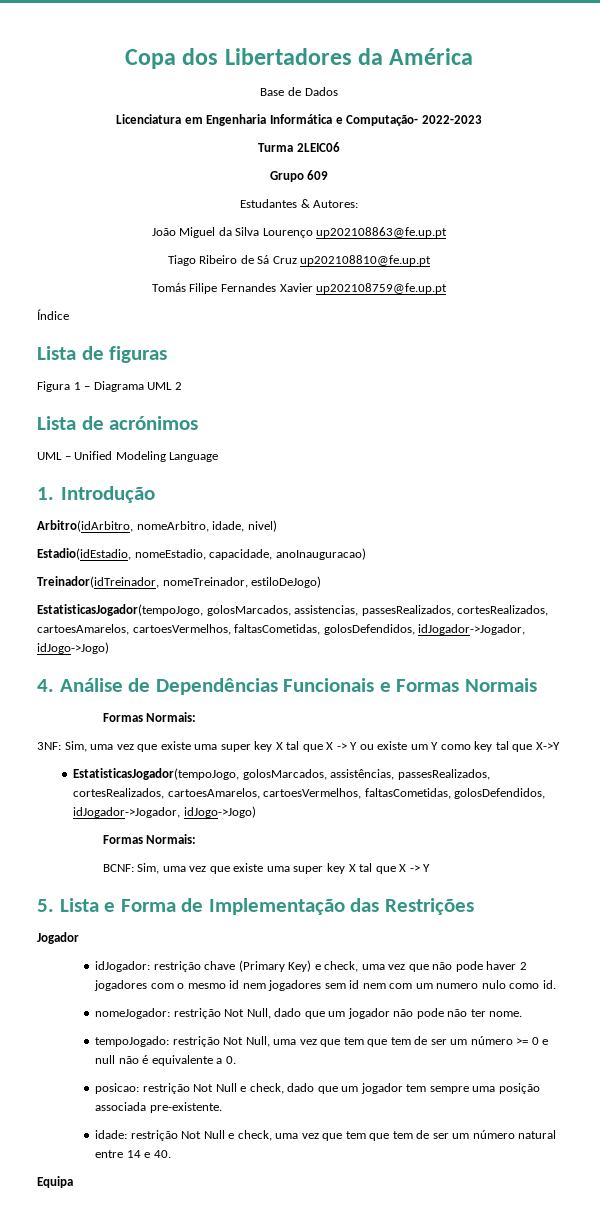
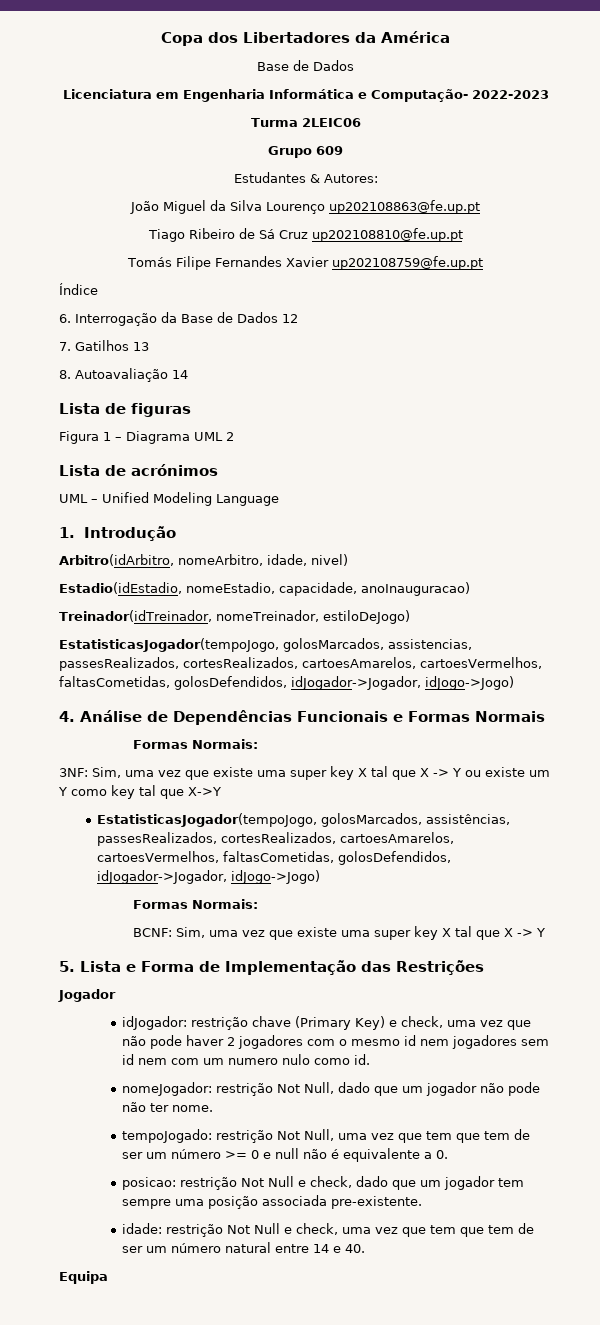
+ 6. Interrogação da Base de Dados 12
+ 7. Gatilhos 13
+ 8. Autoavaliação 14

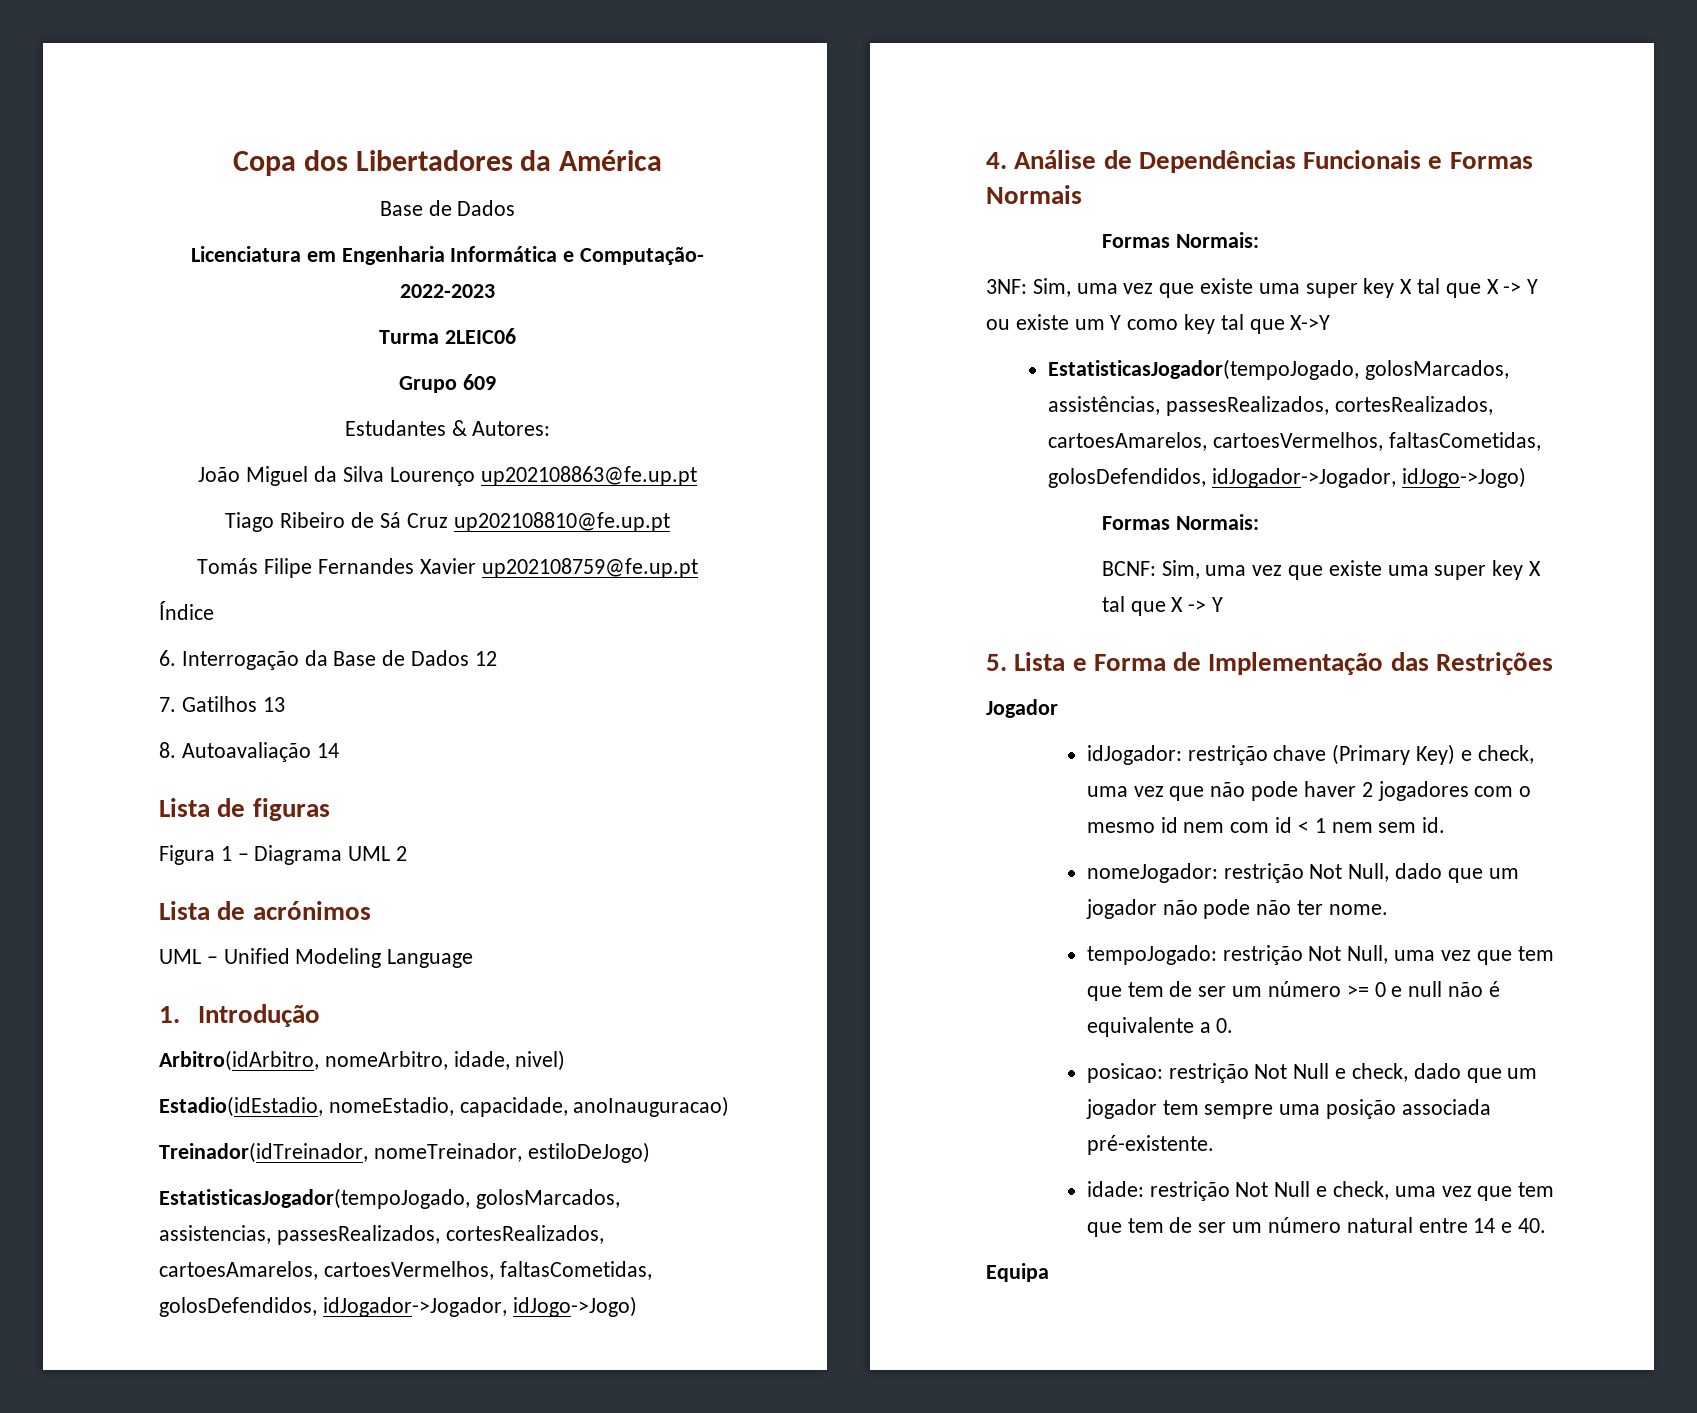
- EstatisticasJogador(tempoJogo, golosMarcados, assistencias, passesRealizados, cortesRealizados, cartoesAmarelos, cartoesVermelhos, faltasCometidas, golosDefendidos, idJogador->Jogador, idJogo->Jogo)
+ EstatisticasJogador(tempoJogado, golosMarcados, assistencias, passesRealizados, cortesRealizados, cartoesAmarelos, cartoesVermelhos, faltasCometidas, golosDefendidos, idJogador->Jogador, idJogo->Jogo)
- EstatisticasJogador(tempoJogo, golosMarcados, assistências, passesRealizados, cortesRealizados, cartoesAmarelos, cartoesVermelhos, faltasCometidas, golosDefendidos, idJogador->Jogador, idJogo->Jogo)
+ EstatisticasJogador(tempoJogado, golosMarcados, assistências, passesRealizados, cortesRealizados, cartoesAmarelos, cartoesVermelhos, faltasCometidas, golosDefendidos, idJogador->Jogador, idJogo->Jogo)
- idJogador: restrição chave (Primary Key) e check, uma vez que não pode haver 2 jogadores com o mesmo id nem jogadores sem id nem com um numero nulo como id.
+ idJogador: restrição chave (Primary Key) e check, uma vez que não pode haver 2 jogadores com o mesmo id nem com id < 1 nem sem id.
- posicao: restrição Not Null e check, dado que um jogador tem sempre uma posição associada pre-existente.
+ posicao: restrição Not Null e check, dado que um jogador tem sempre uma posição associada pré-existente.

